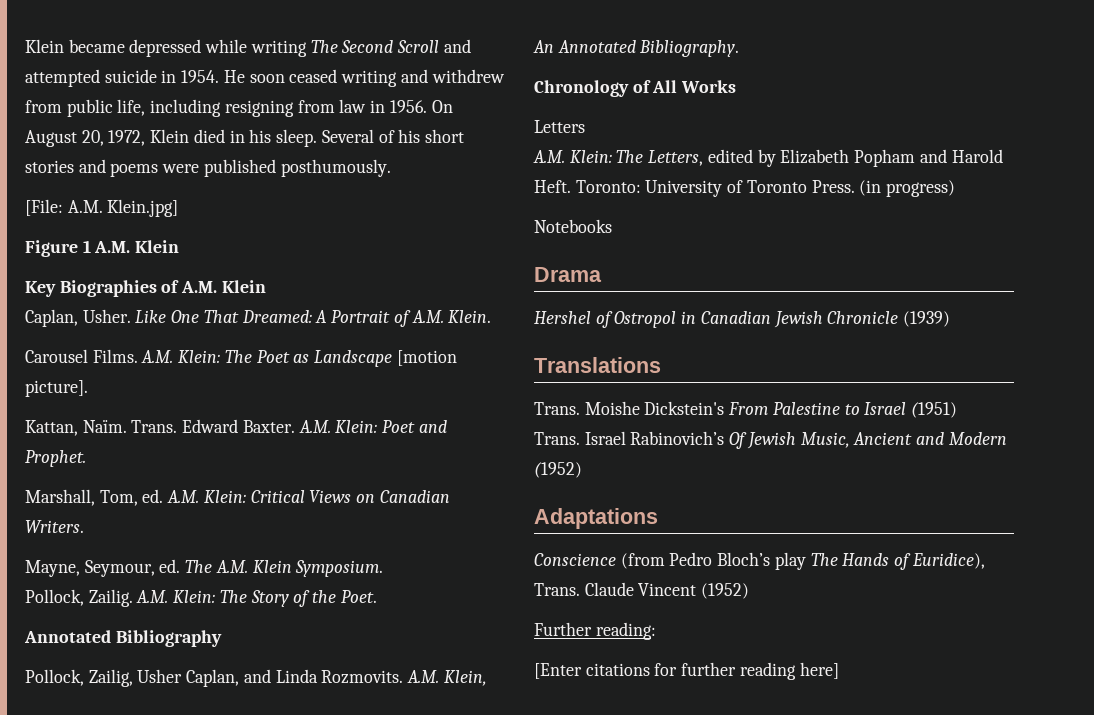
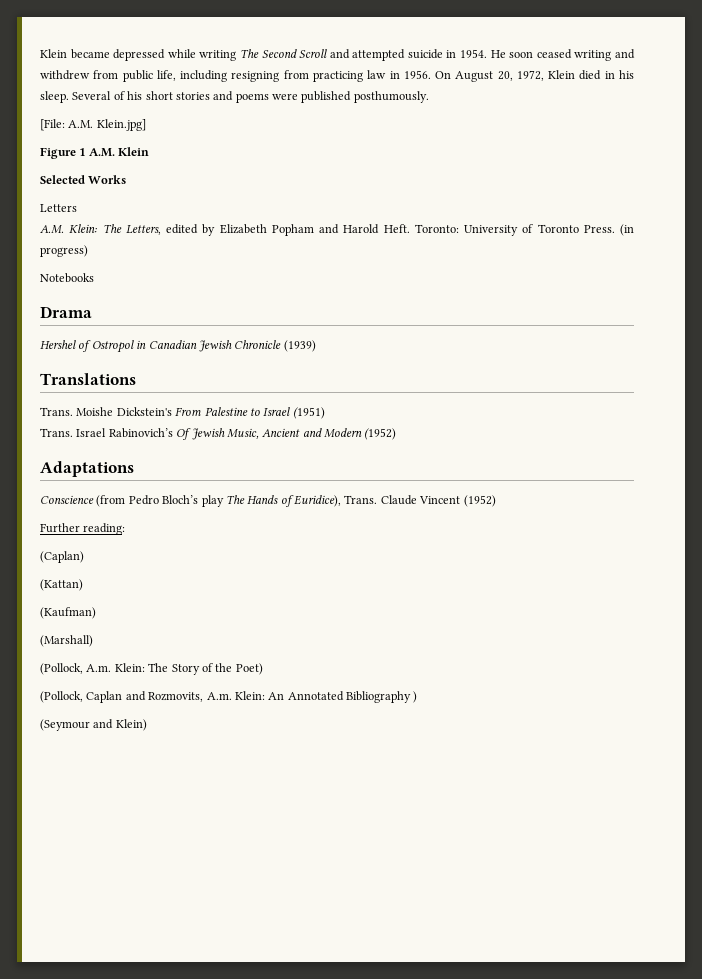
- He soon ceased writing and withdrew from public life, including resigning from law in 1956.
+ He soon ceased writing and withdrew from public life, including resigning from practicing law in 1956.
- Key Biographies of A.M. Klein
- Caplan, Usher. Like One That Dreamed: A Portrait of A.M. Klein.
- Carousel Films. A.M. Klein: The Poet as Landscape [motion picture].
- Kattan, Naïm. Trans. Edward Baxter. A.M. Klein: Poet and Prophet.
- Marshall, Tom, ed. A.M. Klein: Critical Views on Canadian Writers.
- Mayne, Seymour, ed. The A.M. Klein Symposium.
- Pollock, Zailig. A.M. Klein: The Story of the Poet.
- Annotated Bibliography
- Pollock, Zailig, Usher Caplan, and Linda Rozmovits. A.M. Klein, An Annotated Bibliography.
- Chronology of All Works
+ Selected Works
- [Enter citations for further reading here]
+ (Caplan)
+ (Kattan)
+ (Kaufman)
+ (Marshall)
+ (Pollock, A.m. Klein: The Story of the Poet)
+ (Pollock, Caplan and Rozmovits, A.m. Klein: An Annotated Bibliography )
+ (Seymour and Klein)

